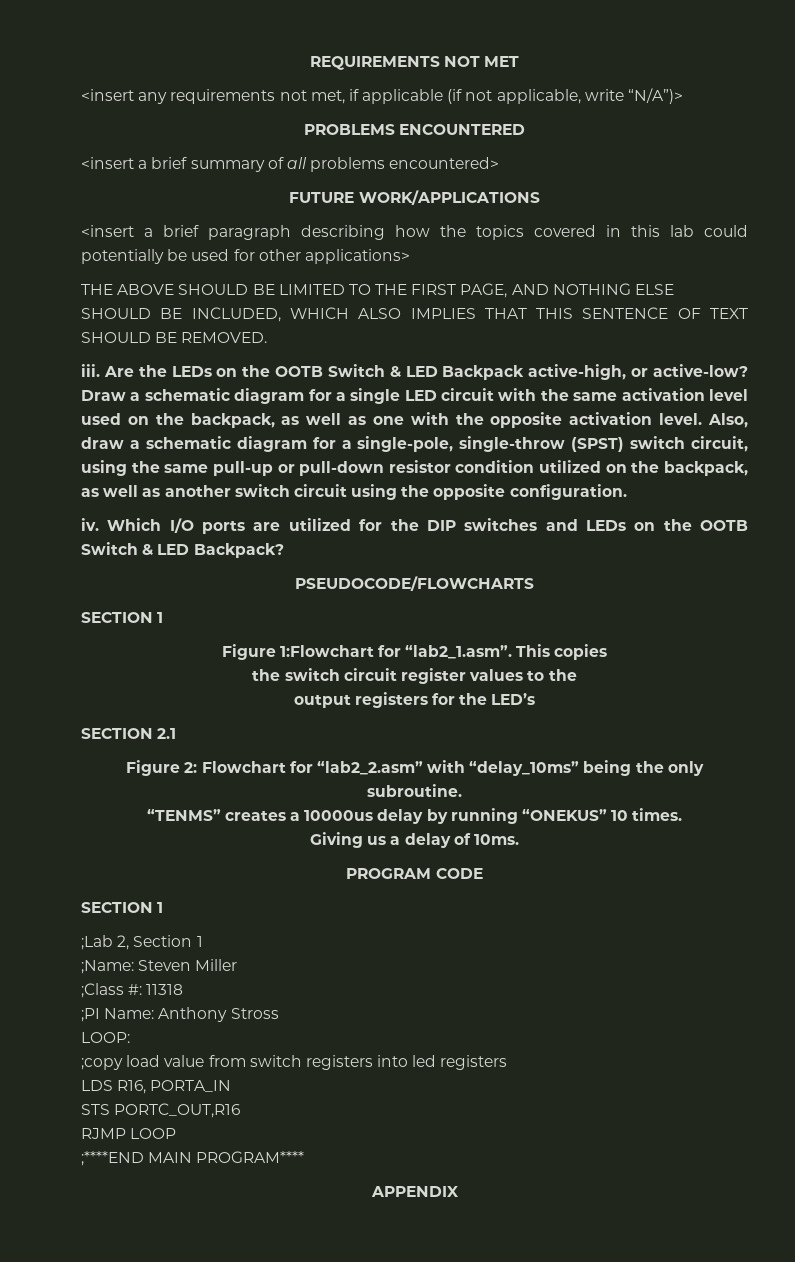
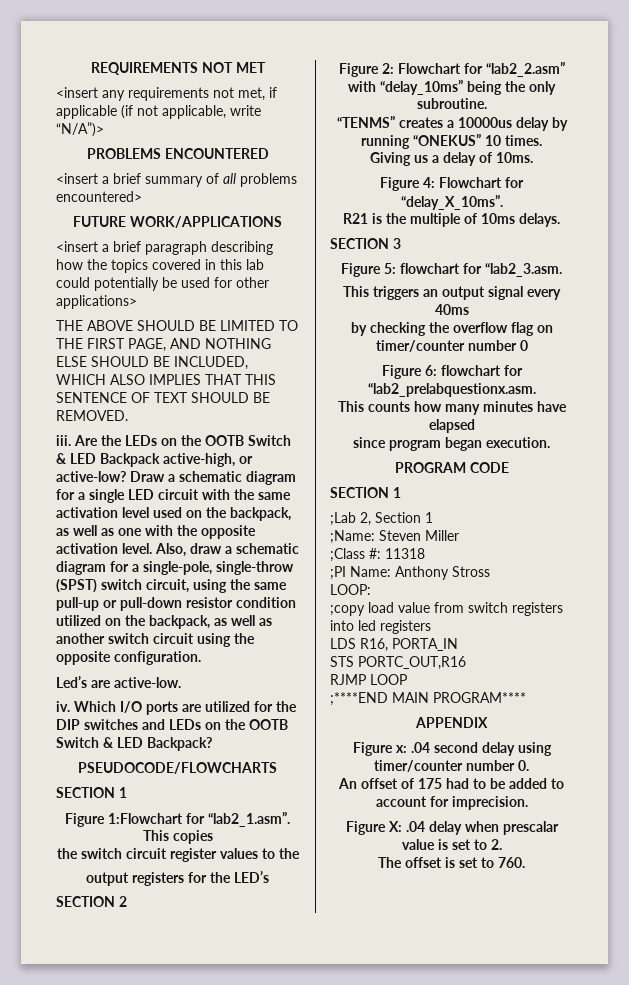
+ Led’s are active-low.
- SECTION 2.1
+ SECTION 2
+ Figure 4: Flowchart for “delay_X_10ms”.
+ R21 is the multiple of 10ms delays.
+ SECTION 3
+ Figure 5: flowchart for “lab2_3.asm.
+ This triggers an output signal every 40ms
+ by checking the overflow flag on timer/counter number 0
+ Figure 6: flowchart for “lab2_prelabquestionx.asm.
+ This counts how many minutes have elapsed
+ since program began execution.
+ Figure x: .04 second delay using timer/counter number 0.
+ An offset of 175 had to be added to account for imprecision.
+ Figure X: .04 delay when prescalar value is set to 2.
+ The offset is set to 760.

